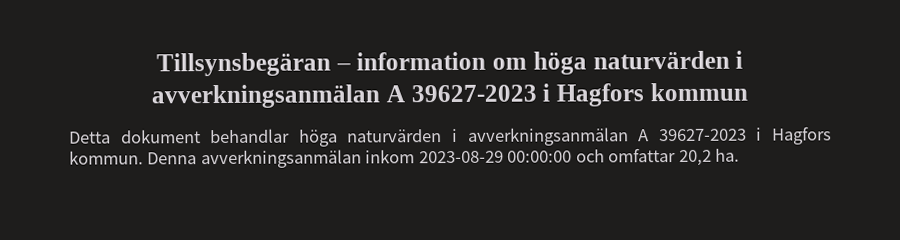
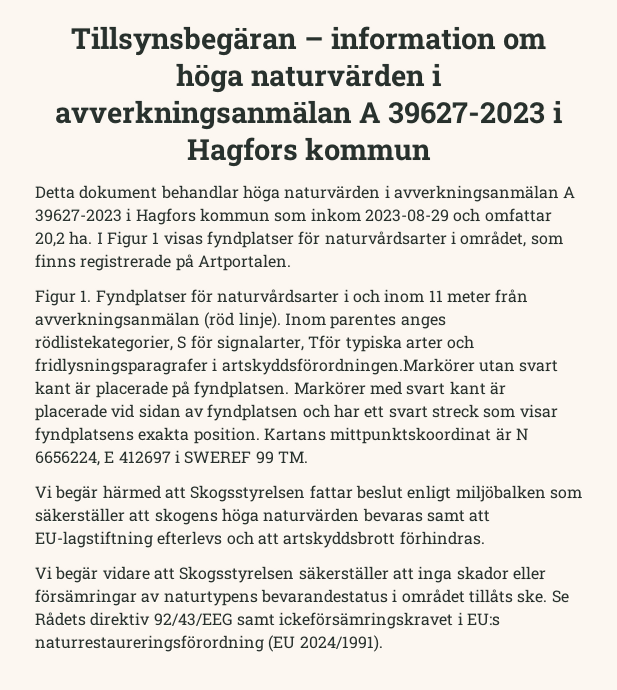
- Detta dokument behandlar höga naturvärden i avverkningsanmälan A 39627-2023 i Hagfors kommun. Denna avverkningsanmälan inkom 2023-08-29 00:00:00 och omfattar 20,2 ha.
+ Detta dokument behandlar höga naturvärden i avverkningsanmälan A 39627-2023 i Hagfors kommun som inkom 2023-08-29 och omfattar 20,2 ha.
+ I Figur 1 visas fyndplatser för naturvårdsarter i området, som finns registrerade på Artportalen.
+ Figur 1. Fyndplatser för naturvårdsarter i och inom 11 meter från avverkningsanmälan (röd linje). Inom parentes anges rödlistekategorier, S för signalarter, Tför typiska arter och fridlysningsparagrafer i artskyddsförordningen.Markörer utan svart kant är placerade på fyndplatsen. Markörer med svart kant är placerade vid sidan av fyndplatsen och har ett svart streck som visar fyndplatsens exakta position. Kartans mittpunktskoordinat är N 6656224, E 412697 i SWEREF 99 TM.
+ Vi begär härmed att Skogsstyrelsen fattar beslut enligt miljöbalken som säkerställer att skogens höga naturvärden bevaras samt att EU-lagstiftning efterlevs och att artskyddsbrott förhindras.
+ Vi begär vidare att Skogsstyrelsen säkerställer att inga skador eller försämringar av naturtypens bevarandestatus i området tillåts ske. Se Rådets direktiv 92/43/EEG samt ickeförsämringskravet i EU:s naturrestaureringsförordning (EU 2024/1991).

